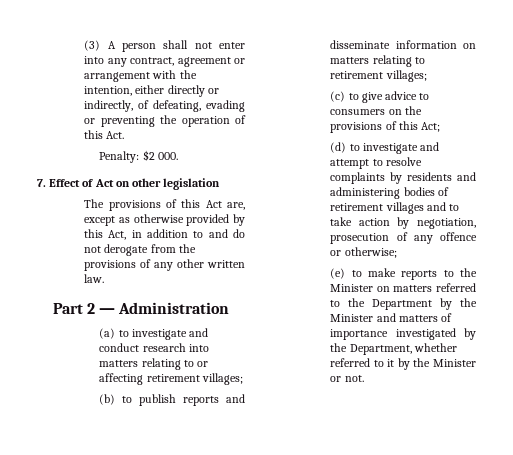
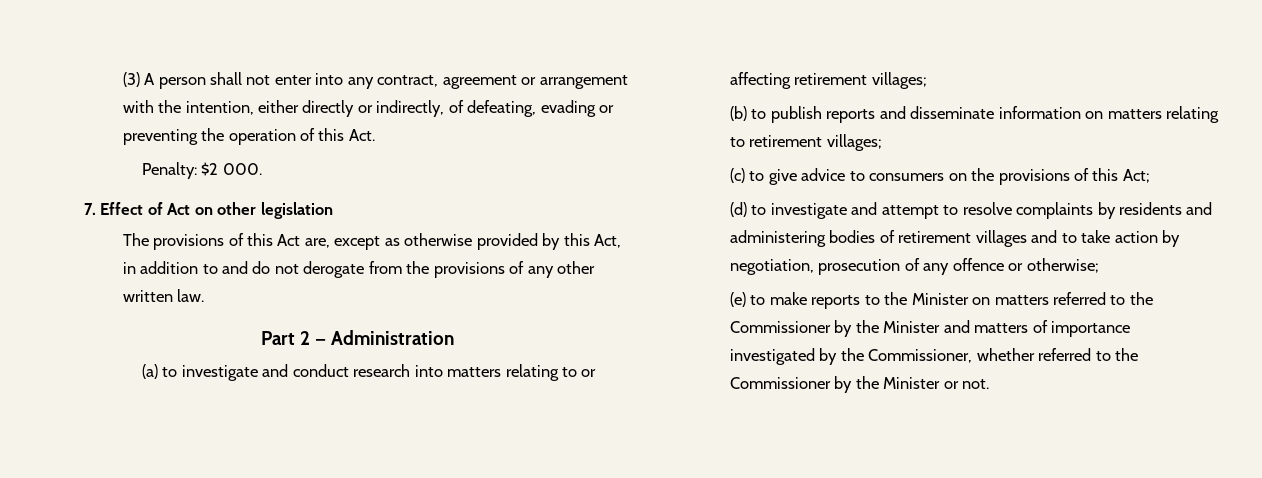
- (e) to make reports to the Minister on matters referred to the Department by the Minister and matters of importance investigated by the Department, whether referred to it by the Minister or not.
+ (e) to make reports to the Minister on matters referred to the Commissioner by the Minister and matters of importance investigated by the Commissioner, whether referred to the Commissioner by the Minister or not.

